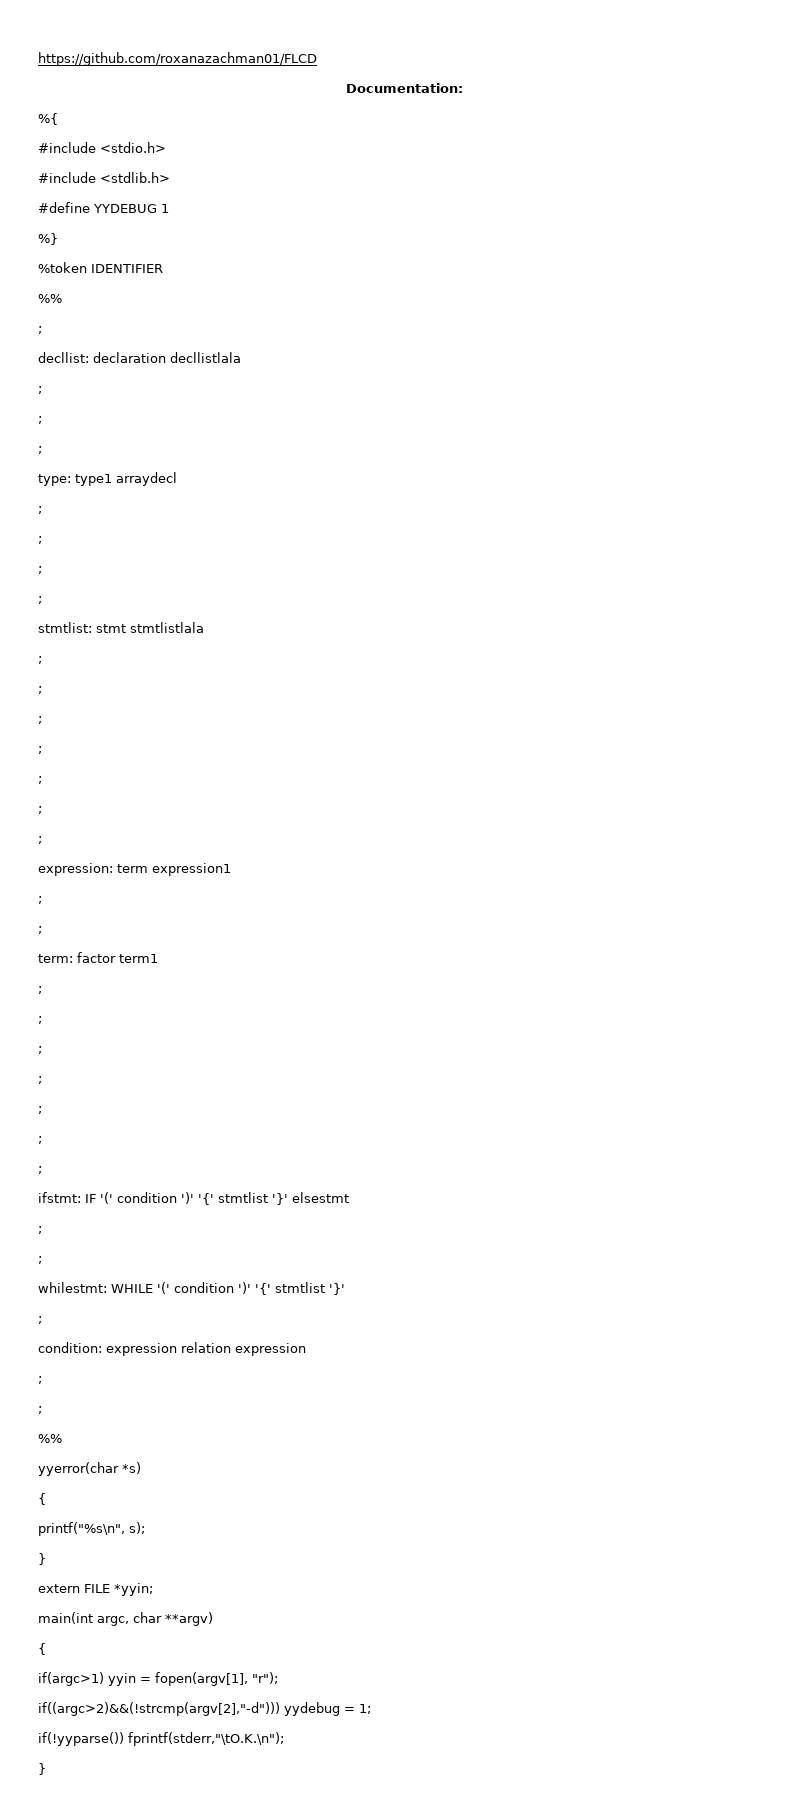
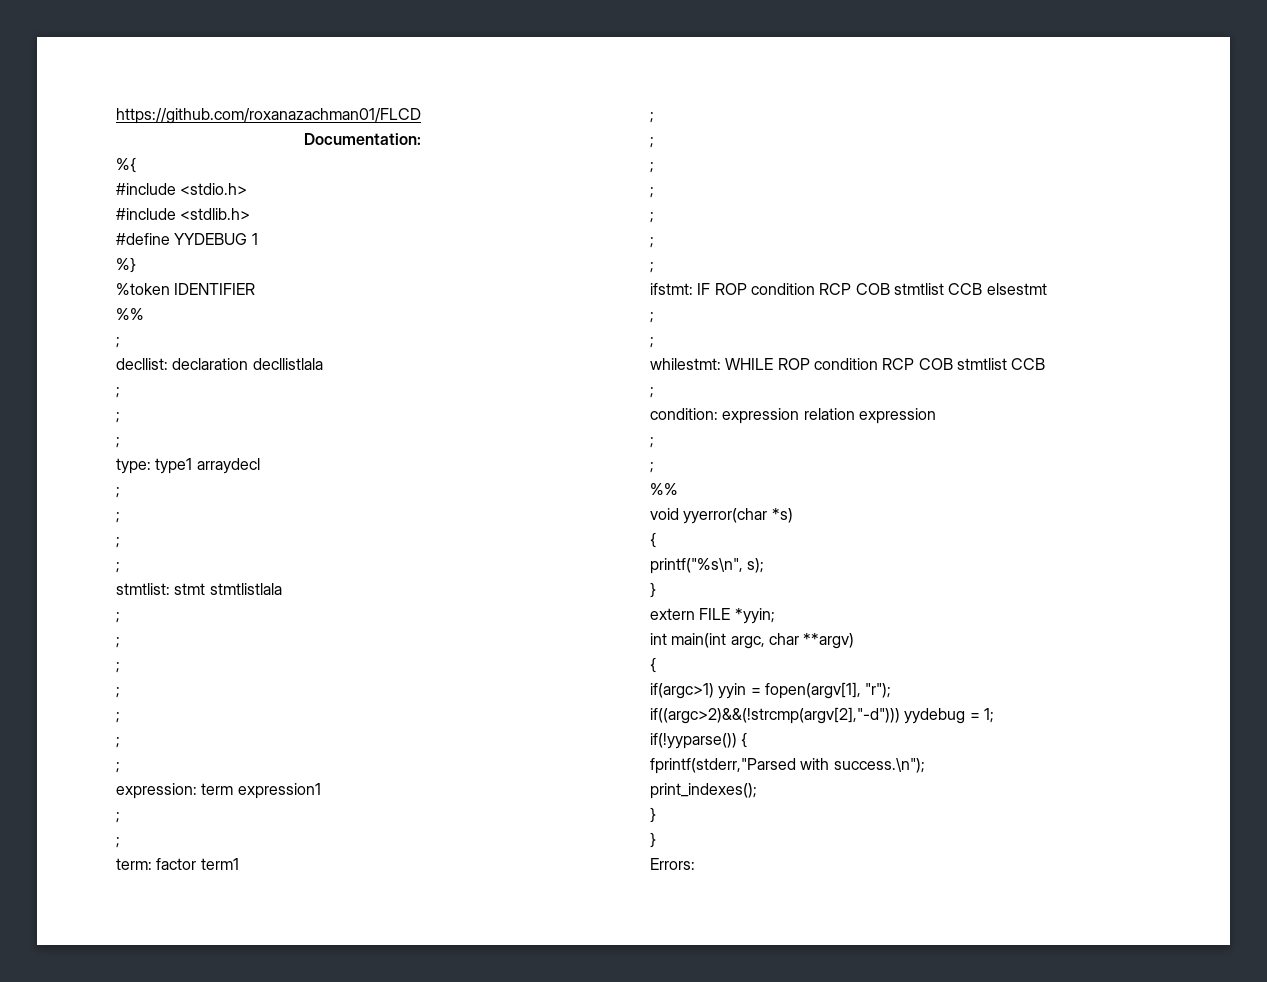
- ifstmt: IF '(' condition ')' '{' stmtlist '}' elsestmt
+ ifstmt: IF ROP condition RCP COB stmtlist CCB elsestmt
- whilestmt: WHILE '(' condition ')' '{' stmtlist '}'
+ whilestmt: WHILE ROP condition RCP COB stmtlist CCB
- yyerror(char *s)
+ void yyerror(char *s)
- main(int argc, char **argv)
+ int main(int argc, char **argv)
- if(!yyparse()) fprintf(stderr,"\tO.K.\n");
+ if(!yyparse()) {
+ fprintf(stderr,"Parsed with success.\n");
+ print_indexes();
  }
+ }
+ Errors:

